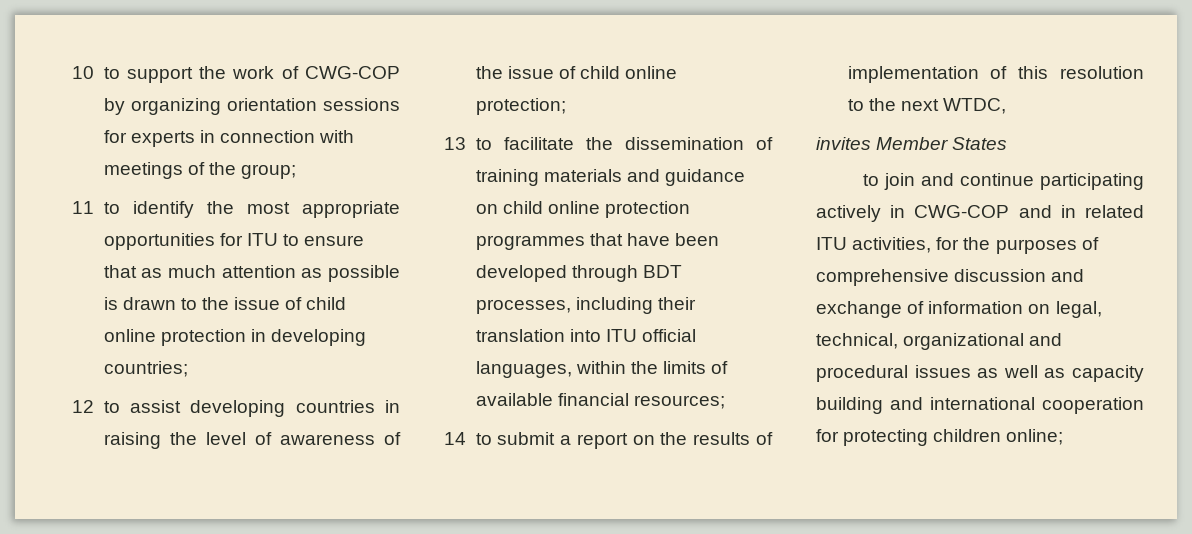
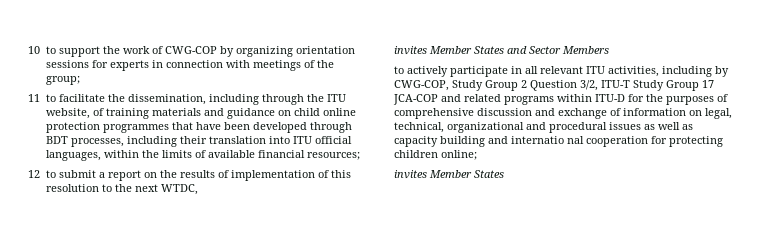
- 11 to identify the most appropriate opportunities for ITU to ensure that as much attention as possible is drawn to the issue of child online protection in developing countries;
- 12 to assist developing countries in raising the level of awareness of the issue of child online protection;
- 13 to facilitate the dissemination of training materials and guidance on child online protection programmes that have been developed through BDT processes, including their translation into ITU official languages, within the limits of available financial resources;
+ 11 to facilitate the dissemination, including through the ITU website, of training materials and guidance on child online protection programmes that have been developed through BDT processes, including their translation into ITU official languages, within the limits of available financial resources;
- 14 to submit a report on the results of implementation of this resolution to the next WTDC,
+ 12 to submit a report on the results of implementation of this resolution to the next WTDC,
+ invites Member States and Sector Members
+ to actively participate in all relevant ITU activities, including by CWG-COP, Study Group 2 Question 3/2, ITU-T Study Group 17 JCA-COP and related programs within ITU-D for the purposes of comprehensive discussion and exchange of information on legal, technical, organizational and procedural issues as well as capacity building and internatio nal cooperation for protecting children online;
  invites Member States
- to join and continue participating actively in CWG-COP and in related ITU activities, for the purposes of comprehensive discussion and exchange of information on legal, technical, organizational and procedural issues as well as capacity building and international cooperation for protecting children online;

